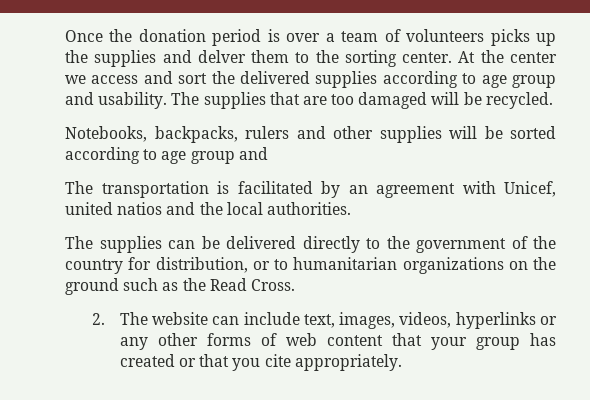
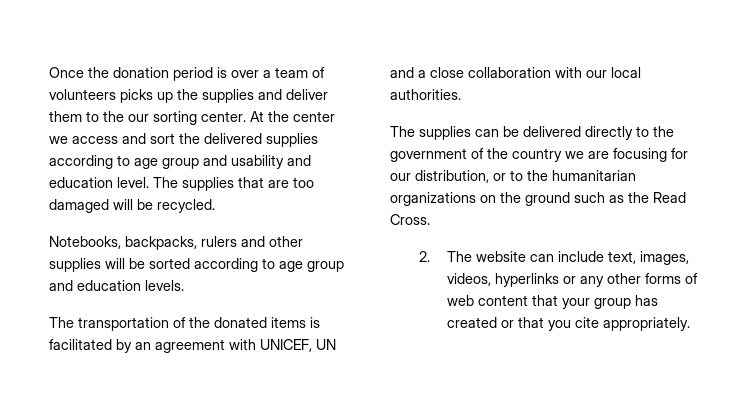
- Once the donation period is over a team of volunteers picks up the supplies and delver them to the sorting center.
+ Once the donation period is over a team of volunteers picks up the supplies and deliver them to the our sorting center.
- At the center we access and sort the delivered supplies according to age group and usability.
+ At the center we access and sort the delivered supplies according to age group and usability and education level.
- Notebooks, backpacks, rulers and other supplies will be sorted according to age group and
+ Notebooks, backpacks, rulers and other supplies will be sorted according to age group and education levels.
- The transportation is facilitated by an agreement with Unicef, united natios and the local authorities.
+ The transportation of the donated items is facilitated by an agreement with UNICEF, UN and a close collaboration with our local authorities.
- The supplies can be delivered directly to the government of the country for distribution, or to humanitarian organizations on the ground such as the Read Cross.
+ The supplies can be delivered directly to the government of the country we are focusing for our distribution, or to the humanitarian organizations on the ground such as the Read Cross.

